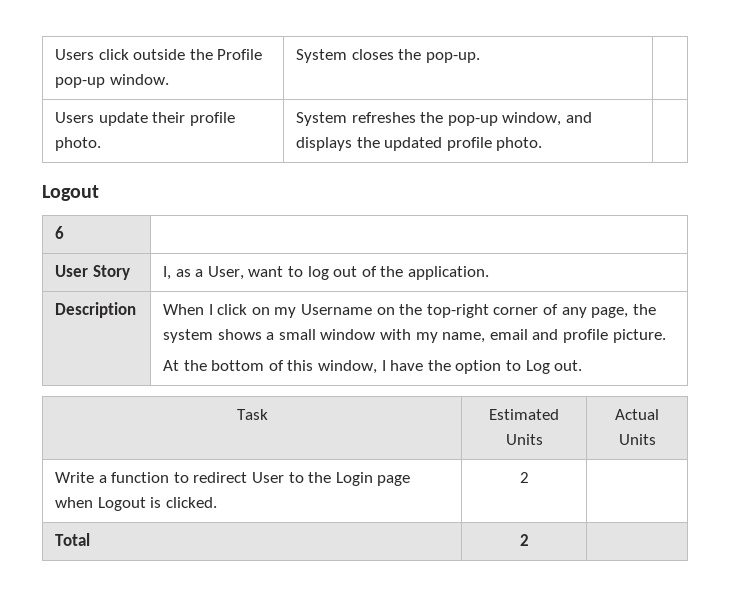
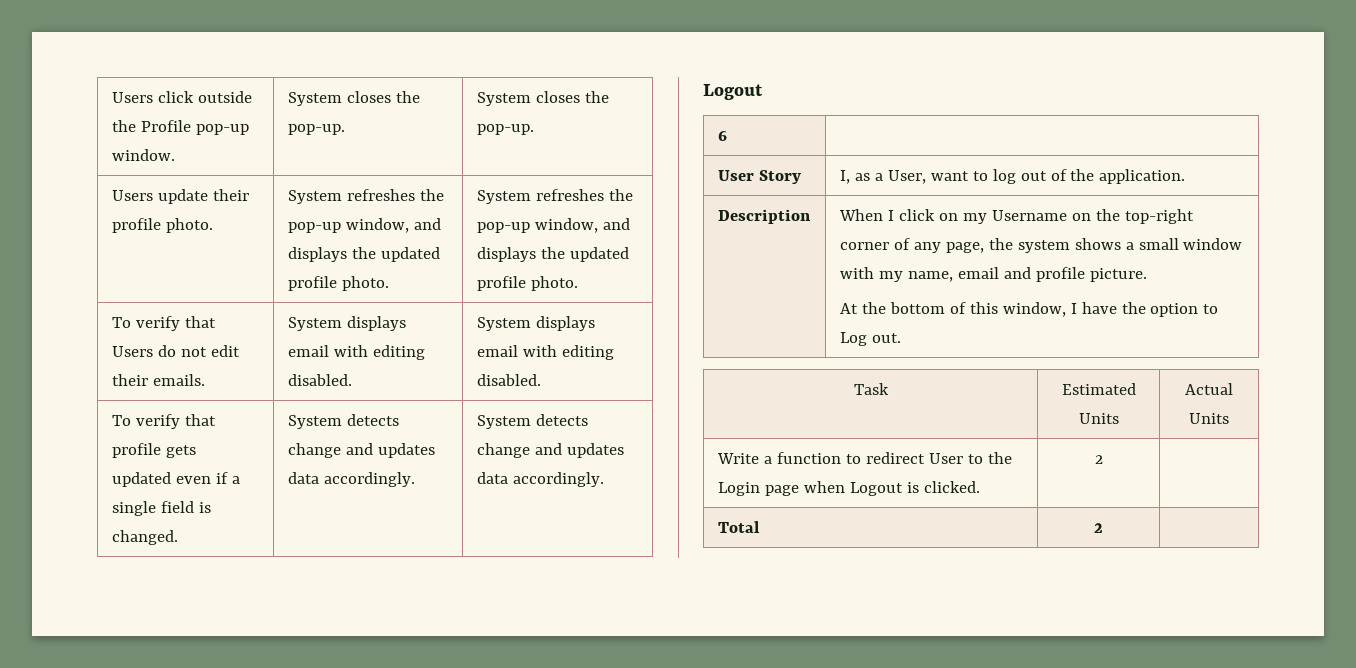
- Users click outside the Profile pop-up window. | System closes the pop-up. |
+ Users click outside the Profile pop-up window. | System closes the pop-up. | System closes the pop-up.
- Users update their profile photo. | System refreshes the pop-up window, and displays the updated profile photo. |
+ Users update their profile photo. | System refreshes the pop-up window, and displays the updated profile photo. | System refreshes the pop-up window, and displays the updated profile photo.
+ To verify that Users do not edit their emails. | System displays email with editing disabled. | System displays email with editing disabled.
+ To verify that profile gets updated even if a single field is changed. | System detects change and updates data accordingly. | System detects change and updates data accordingly.

